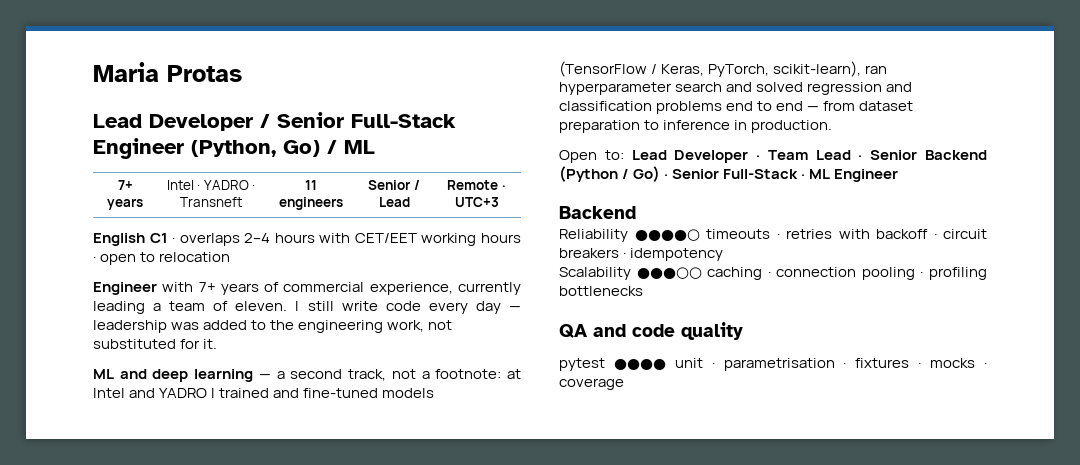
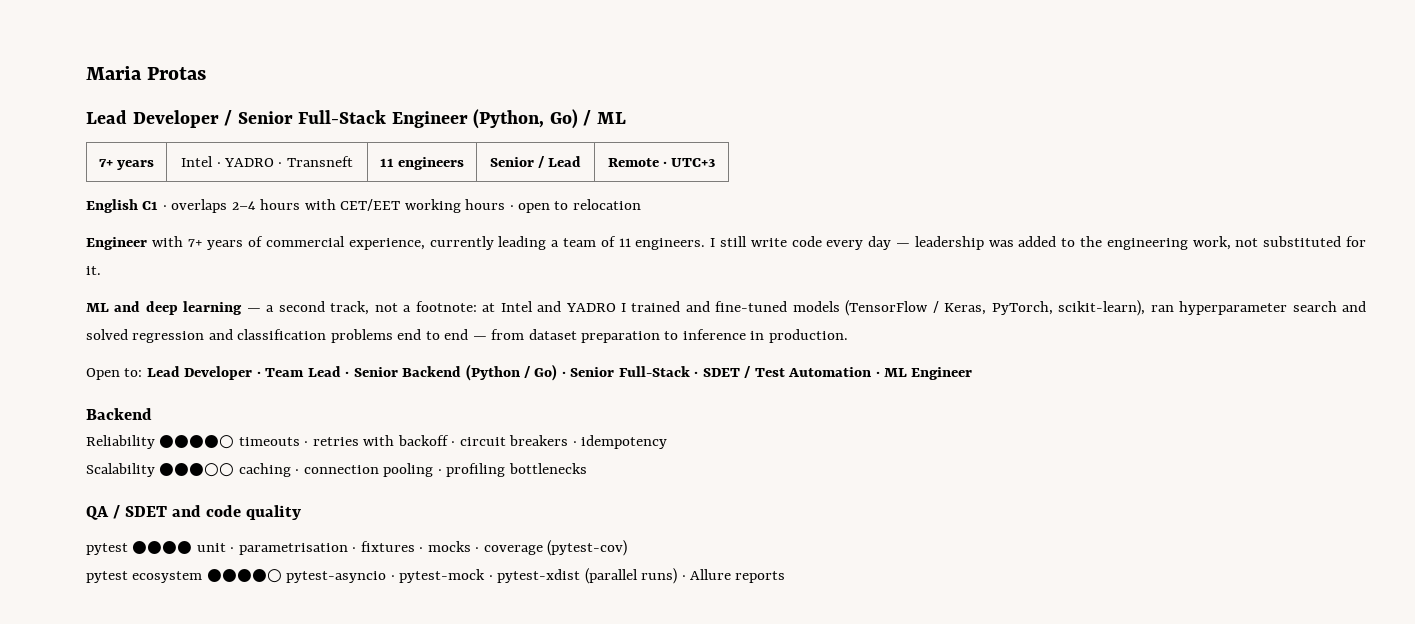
- Engineer with 7+ years of commercial experience, currently leading a team of eleven.
+ Engineer with 7+ years of commercial experience, currently leading a team of 11 engineers.
- Open to: Lead Developer · Team Lead · Senior Backend (Python / Go) · Senior Full-Stack · ML Engineer
+ Open to: Lead Developer · Team Lead · Senior Backend (Python / Go) · Senior Full-Stack · SDET / Test Automation · ML Engineer
- QA and code quality
+ QA / SDET and code quality
- pytest ●●●● unit · parametrisation · fixtures · mocks · coverage
+ pytest ●●●● unit · parametrisation · fixtures · mocks · coverage (pytest-cov)
+ pytest ecosystem ●●●●○ pytest-asyncio · pytest-mock · pytest-xdist (parallel runs) · Allure reports

